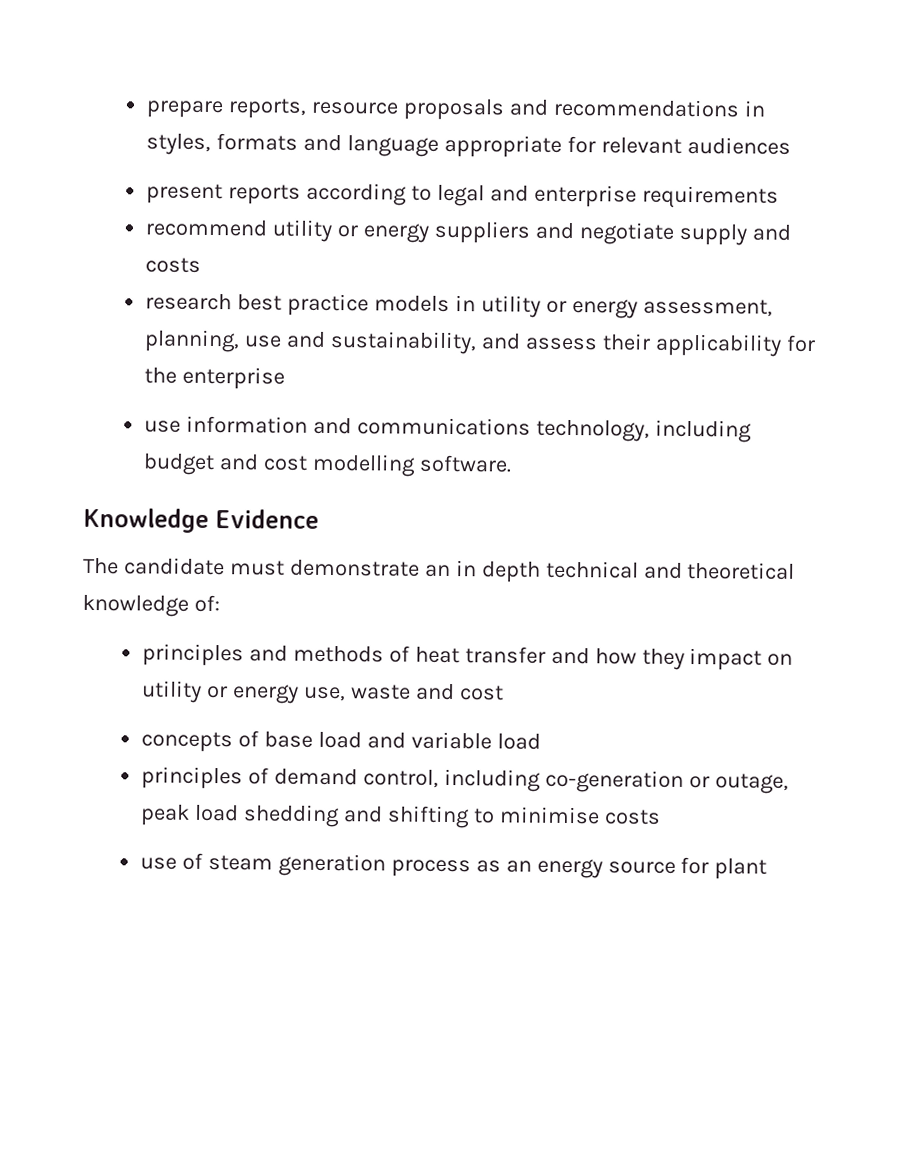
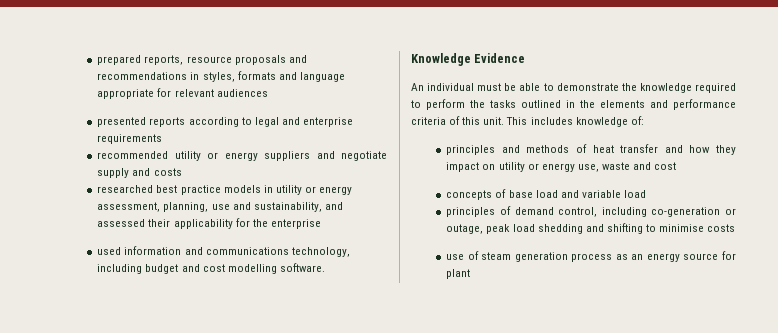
- prepare reports, resource proposals and recommendations in styles, formats and language appropriate for relevant audiences
+ prepared reports, resource proposals and recommendations in styles, formats and language appropriate for relevant audiences
- present reports according to legal and enterprise requirements
+ presented reports according to legal and enterprise requirements
- recommend utility or energy suppliers and negotiate supply and costs
+ recommended utility or energy suppliers and negotiate supply and costs
- research best practice models in utility or energy assessment, planning, use and sustainability, and assess their applicability for the enterprise
+ researched best practice models in utility or energy assessment, planning, use and sustainability, and assessed their applicability for the enterprise
- use information and communications technology, including budget and cost modelling software.
+ used information and communications technology, including budget and cost modelling software.
- The candidate must demonstrate an in depth technical and theoretical knowledge of:
+ An individual must be able to demonstrate the knowledge required to perform the tasks outlined in the elements and performance criteria of this unit. This includes knowledge of:

